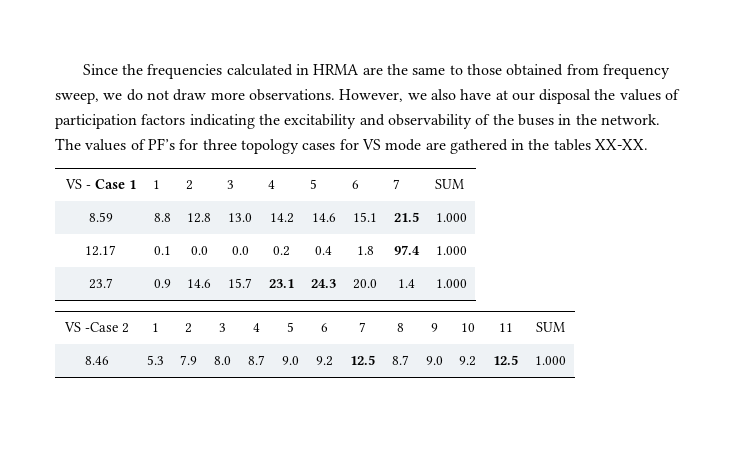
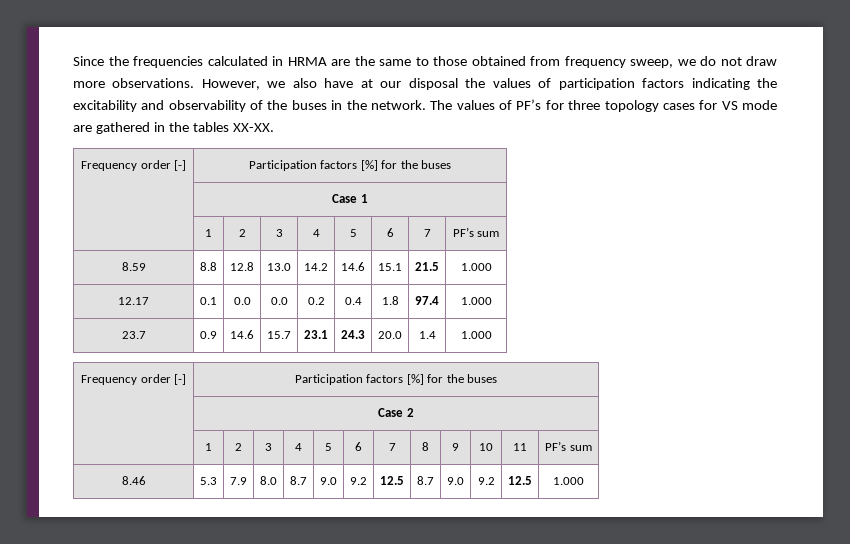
  The values of PF’s for three topology cases for VS mode are gathered in the tables XX-XX.
- VS - Case 1 | 1 | 2 | 3 | 4 | 5 | 6 | 7 | SUM
+ Frequency order [-] | Participation factors [%] for the buses
+ | Case 1
+ | 1 | 2 | 3 | 4 | 5 | 6 | 7 | PF’s sum
  23.7 | 0.9 | 14.6 | 15.7 | 23.1 | 24.3 | 20.0 | 1.4 | 1.000
- VS -Case 2 | 1 | 2 | 3 | 4 | 5 | 6 | 7 | 8 | 9 | 10 | 11 | SUM
+ Frequency order [-] | Participation factors [%] for the buses
+ | Case 2
+ | 1 | 2 | 3 | 4 | 5 | 6 | 7 | 8 | 9 | 10 | 11 | PF’s sum

